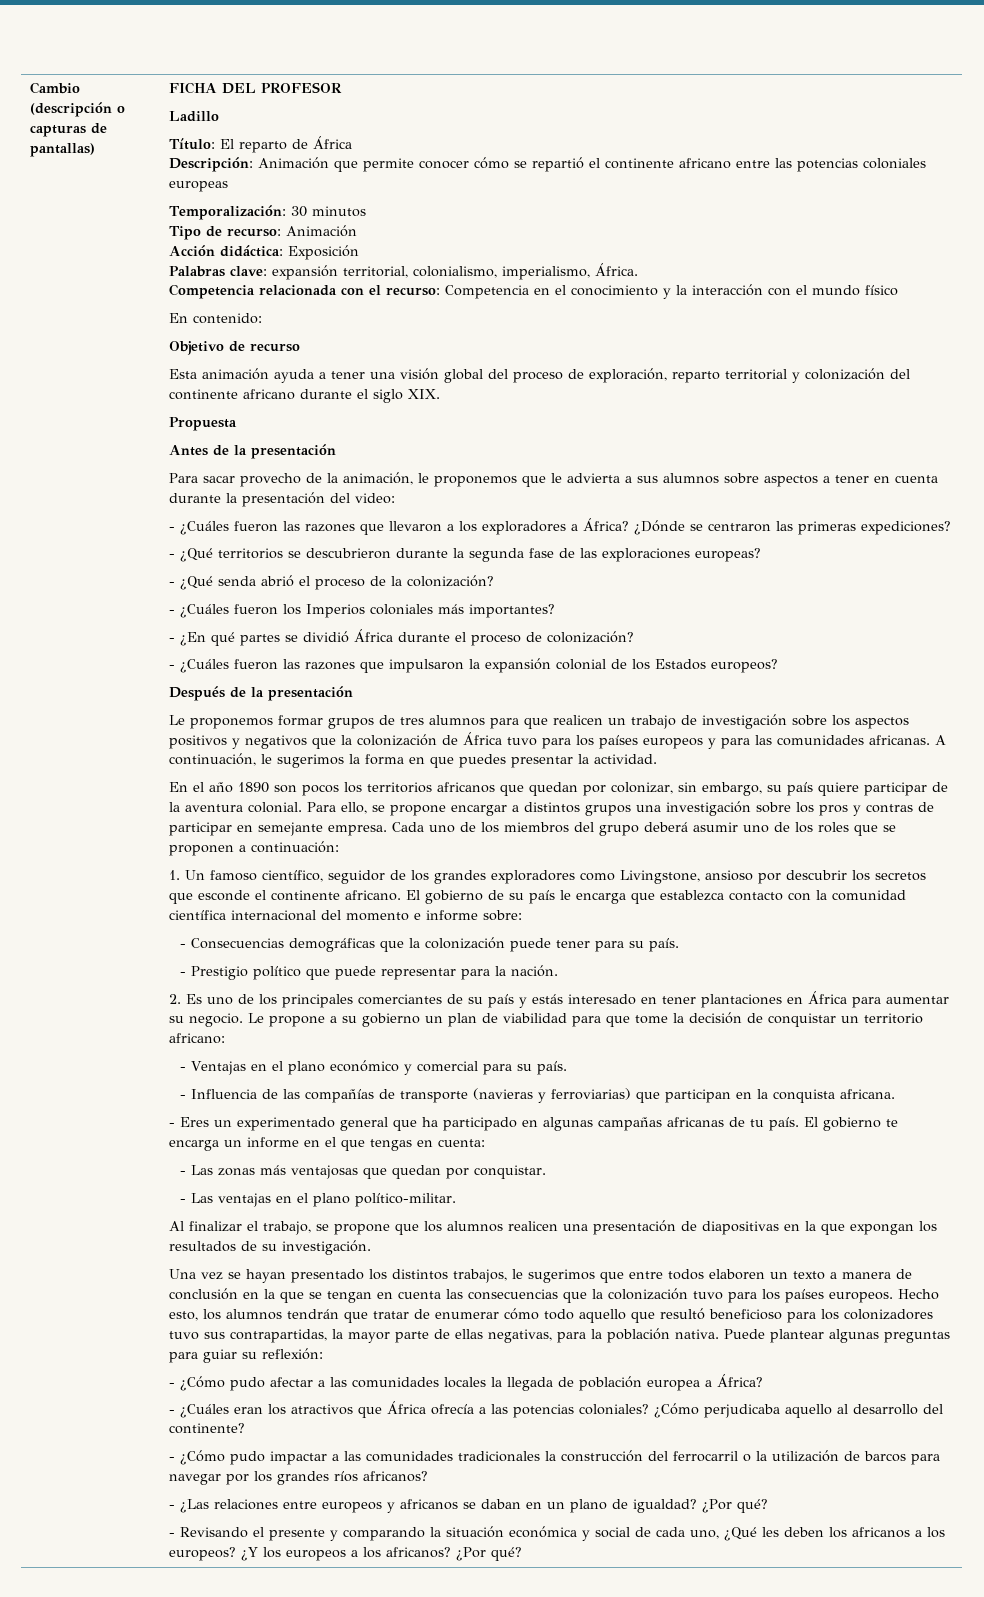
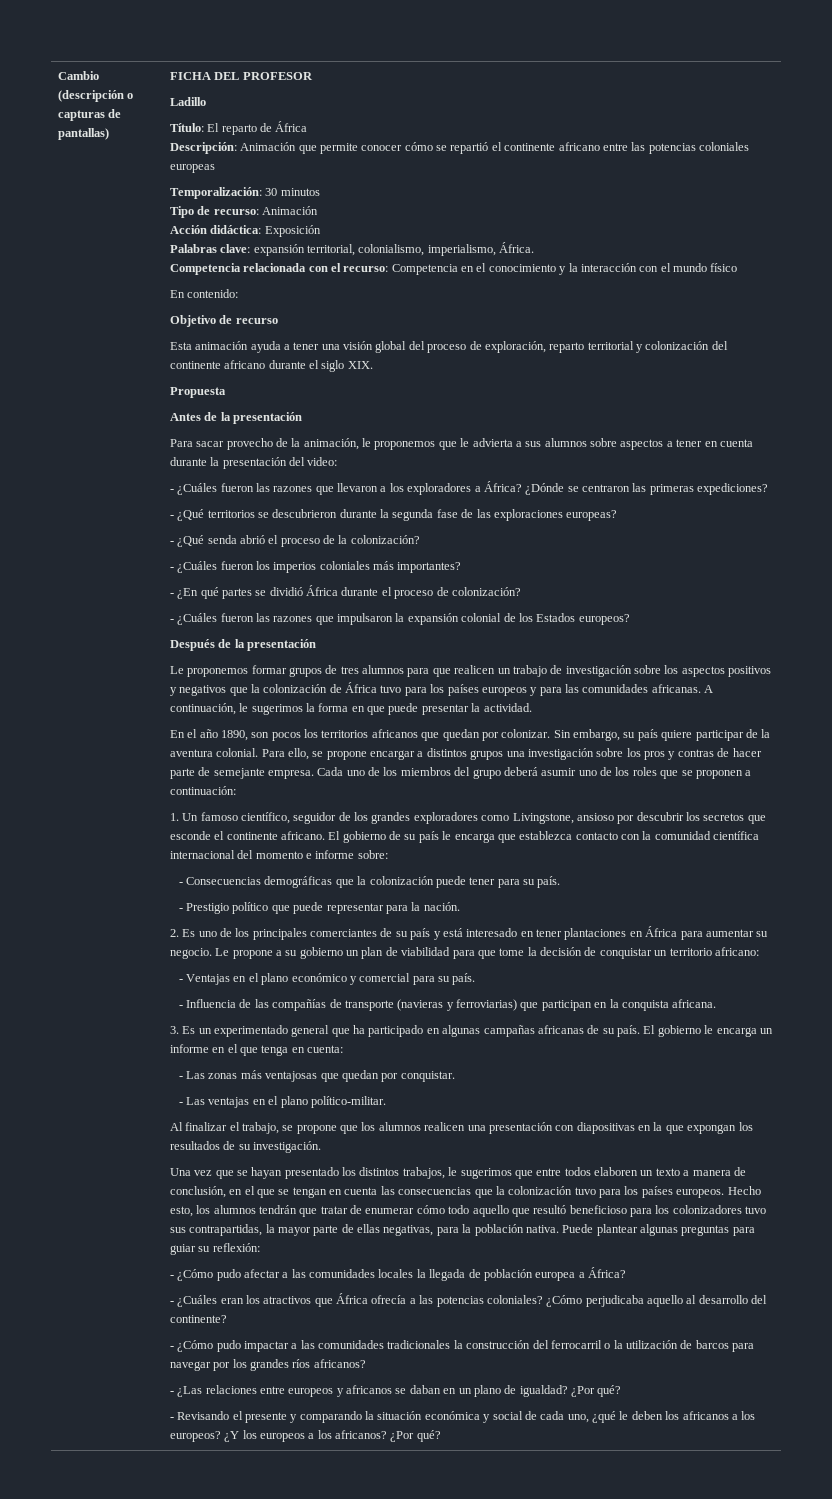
- - ¿Cuáles fueron los Imperios coloniales más importantes?
+ - ¿Cuáles fueron los imperios coloniales más importantes?
- A continuación, le sugerimos la forma en que puedes presentar la actividad.
+ A continuación, le sugerimos la forma en que puede presentar la actividad.
- En el año 1890 son pocos los territorios africanos que quedan por colonizar, sin embargo, su país quiere participar de la aventura colonial.
+ En el año 1890, son pocos los territorios africanos que quedan por colonizar. Sin embargo, su país quiere participar de la aventura colonial.
- Para ello, se propone encargar a distintos grupos una investigación sobre los pros y contras de participar en semejante empresa.
+ Para ello, se propone encargar a distintos grupos una investigación sobre los pros y contras de hacer parte de semejante empresa.
- 2. Es uno de los principales comerciantes de su país y estás interesado en tener plantaciones en África para aumentar su negocio.
+ 2. Es uno de los principales comerciantes de su país y está interesado en tener plantaciones en África para aumentar su negocio.
- - Eres un experimentado general que ha participado en algunas campañas africanas de tu país.
+ 3. Es un experimentado general que ha participado en algunas campañas africanas de su país.
- El gobierno te encarga un informe en el que tengas en cuenta:
+ El gobierno le encarga un informe en el que tenga en cuenta:
- Al finalizar el trabajo, se propone que los alumnos realicen una presentación de diapositivas en la que expongan los resultados de su investigación.
+ Al finalizar el trabajo, se propone que los alumnos realicen una presentación con diapositivas en la que expongan los resultados de su investigación.
- Una vez se hayan presentado los distintos trabajos, le sugerimos que entre todos elaboren un texto a manera de conclusión en la que se tengan en cuenta las consecuencias que la colonización tuvo para los países europeos.
+ Una vez que se hayan presentado los distintos trabajos, le sugerimos que entre todos elaboren un texto a manera de conclusión, en el que se tengan en cuenta las consecuencias que la colonización tuvo para los países europeos.
- - Revisando el presente y comparando la situación económica y social de cada uno, ¿Qué les deben los africanos a los europeos?
+ - Revisando el presente y comparando la situación económica y social de cada uno, ¿qué le deben los africanos a los europeos?

